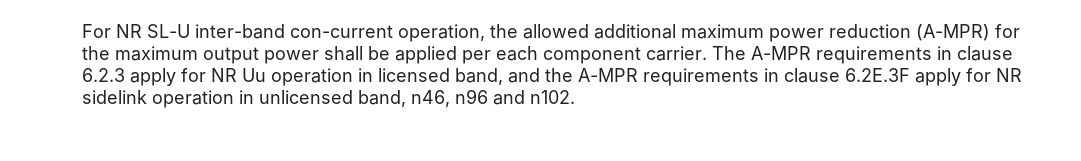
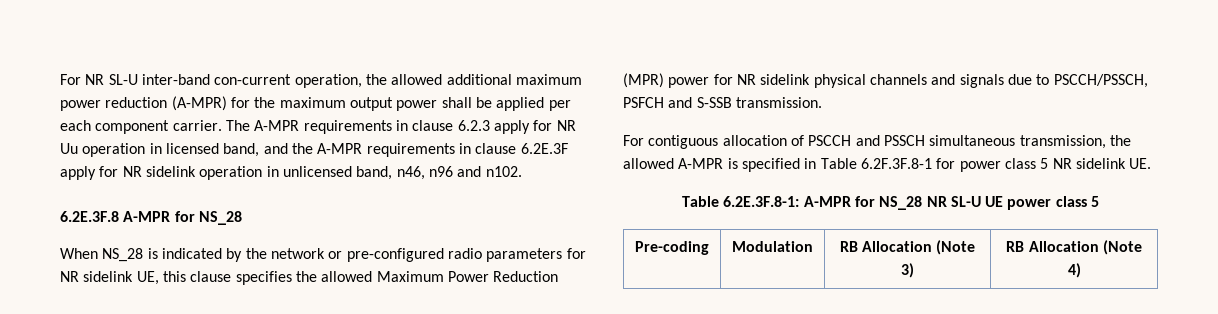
+ 6.2E.3F.8 A-MPR for NS_28
+ When NS_28 is indicated by the network or pre-configured radio parameters for NR sidelink UE, this clause specifies the allowed Maximum Power Reduction (MPR) power for NR sidelink physical channels and signals due to PSCCH/PSSCH, PSFCH and S-SSB transmission.
+ For contiguous allocation of PSCCH and PSSCH simultaneous transmission, the allowed A-MPR is specified in Table 6.2F.3F.8-1 for power class 5 NR sidelink UE.
+ Table 6.2E.3F.8-1: A-MPR for NS_28 NR SL-U UE power class 5
+ Pre-coding | Modulation | RB Allocation (Note 3) | RB Allocation (Note 4)

